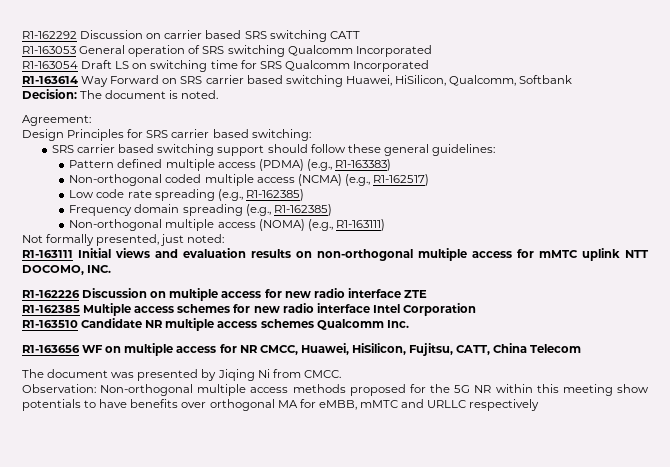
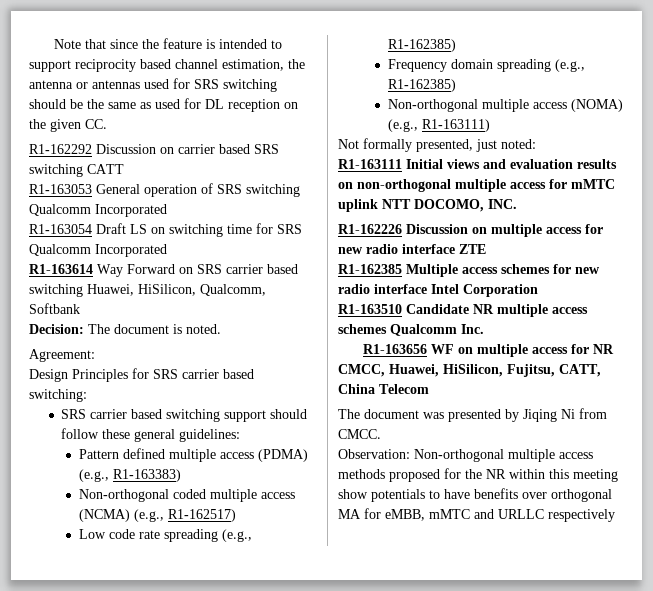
+ Note that since the feature is intended to support reciprocity based channel estimation, the antenna or antennas used for SRS switching should be the same as used for DL reception on the given CC.
- Observation: Non-orthogonal multiple access methods proposed for the 5G NR within this meeting show potentials to have benefits over orthogonal MA for eMBB, mMTC and URLLC respectively
+ Observation: Non-orthogonal multiple access methods proposed for the NR within this meeting show potentials to have benefits over orthogonal MA for eMBB, mMTC and URLLC respectively

